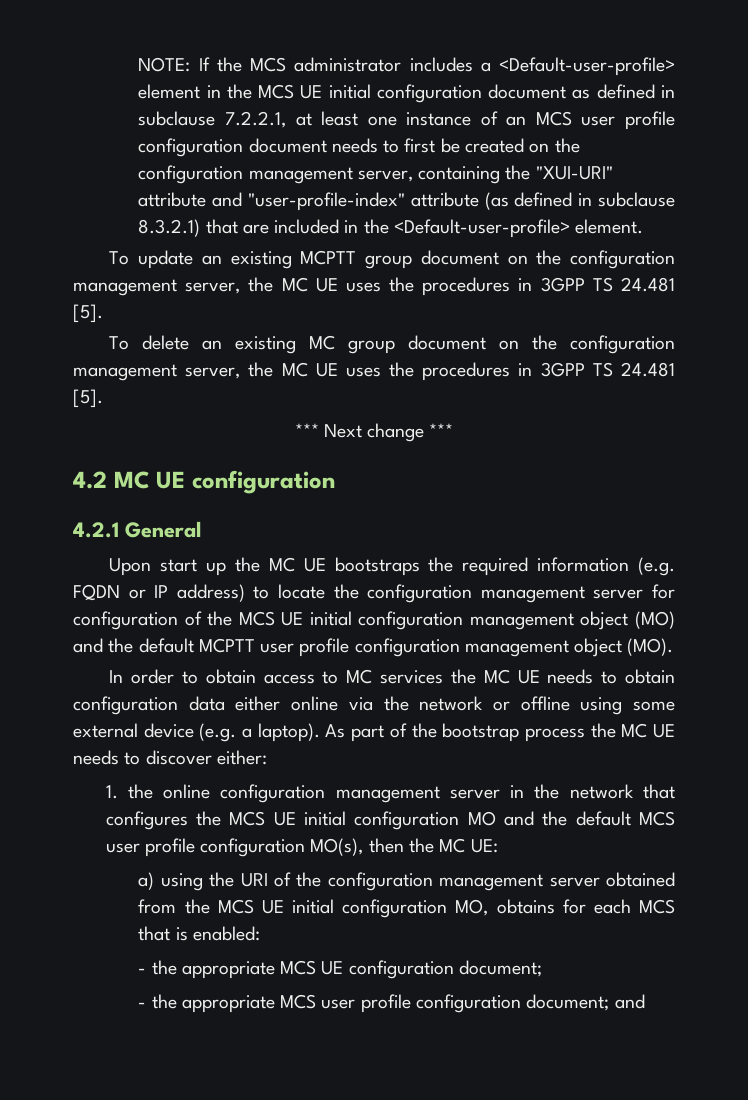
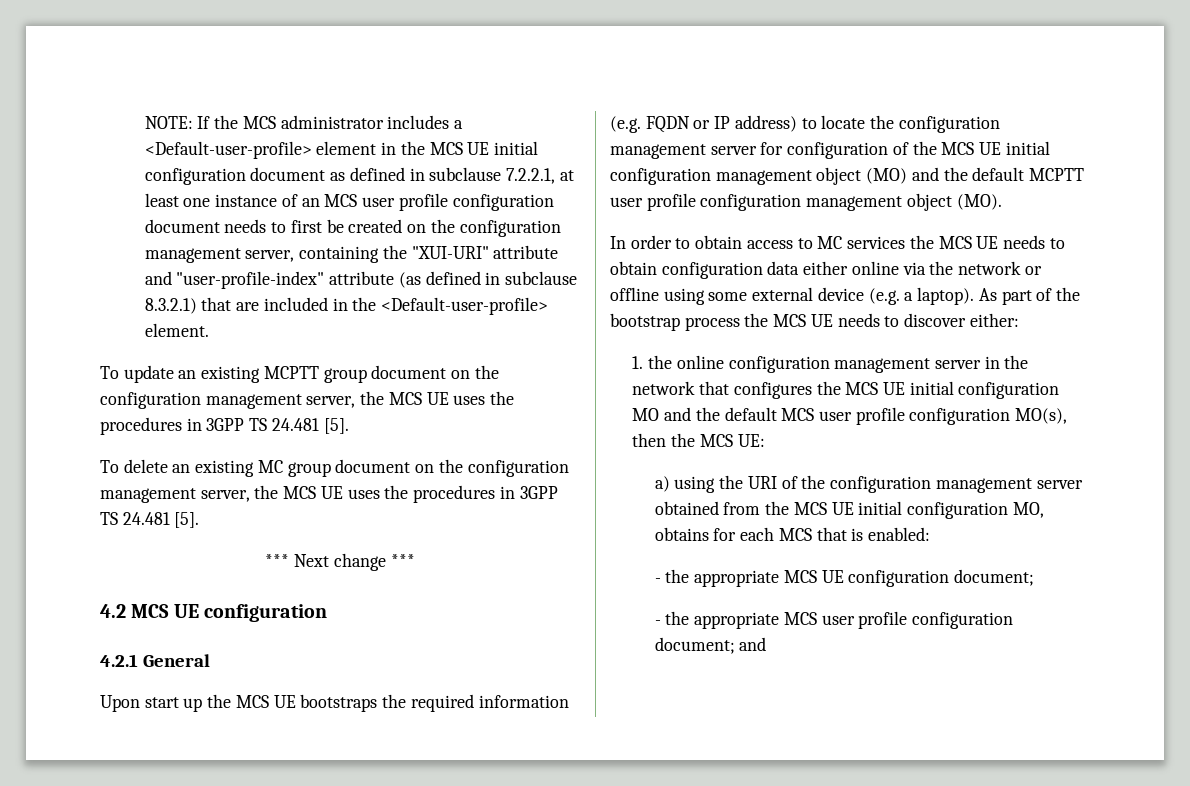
- To update an existing MCPTT group document on the configuration management server, the MC UE uses the procedures in 3GPP TS 24.481 [5].
+ To update an existing MCPTT group document on the configuration management server, the MCS UE uses the procedures in 3GPP TS 24.481 [5].
- To delete an existing MC group document on the configuration management server, the MC UE uses the procedures in 3GPP TS 24.481 [5].
+ To delete an existing MC group document on the configuration management server, the MCS UE uses the procedures in 3GPP TS 24.481 [5].
- 4.2 MC UE configuration
+ 4.2 MCS UE configuration
- Upon start up the MC UE bootstraps the required information (e.g. FQDN or IP address) to locate the configuration management server for configuration of the MCS UE initial configuration management object (MO) and the default MCPTT user profile configuration management object (MO).
+ Upon start up the MCS UE bootstraps the required information (e.g. FQDN or IP address) to locate the configuration management server for configuration of the MCS UE initial configuration management object (MO) and the default MCPTT user profile configuration management object (MO).
- In order to obtain access to MC services the MC UE needs to obtain configuration data either online via the network or offline using some external device (e.g. a laptop).
+ In order to obtain access to MC services the MCS UE needs to obtain configuration data either online via the network or offline using some external device (e.g. a laptop).
- As part of the bootstrap process the MC UE needs to discover either:
+ As part of the bootstrap process the MCS UE needs to discover either:
- 1. the online configuration management server in the network that configures the MCS UE initial configuration MO and the default MCS user profile configuration MO(s), then the MC UE:
+ 1. the online configuration management server in the network that configures the MCS UE initial configuration MO and the default MCS user profile configuration MO(s), then the MCS UE:

